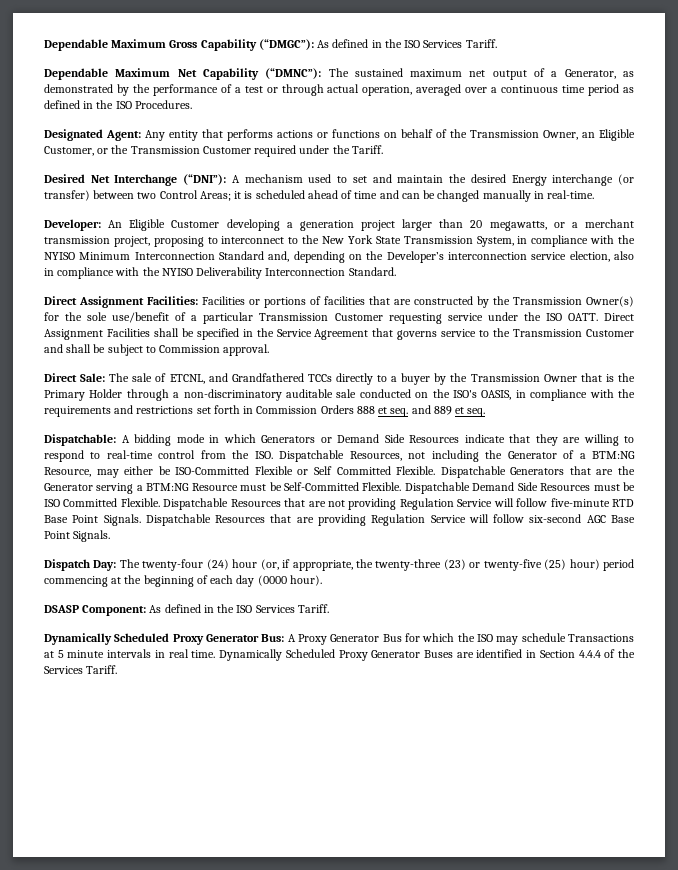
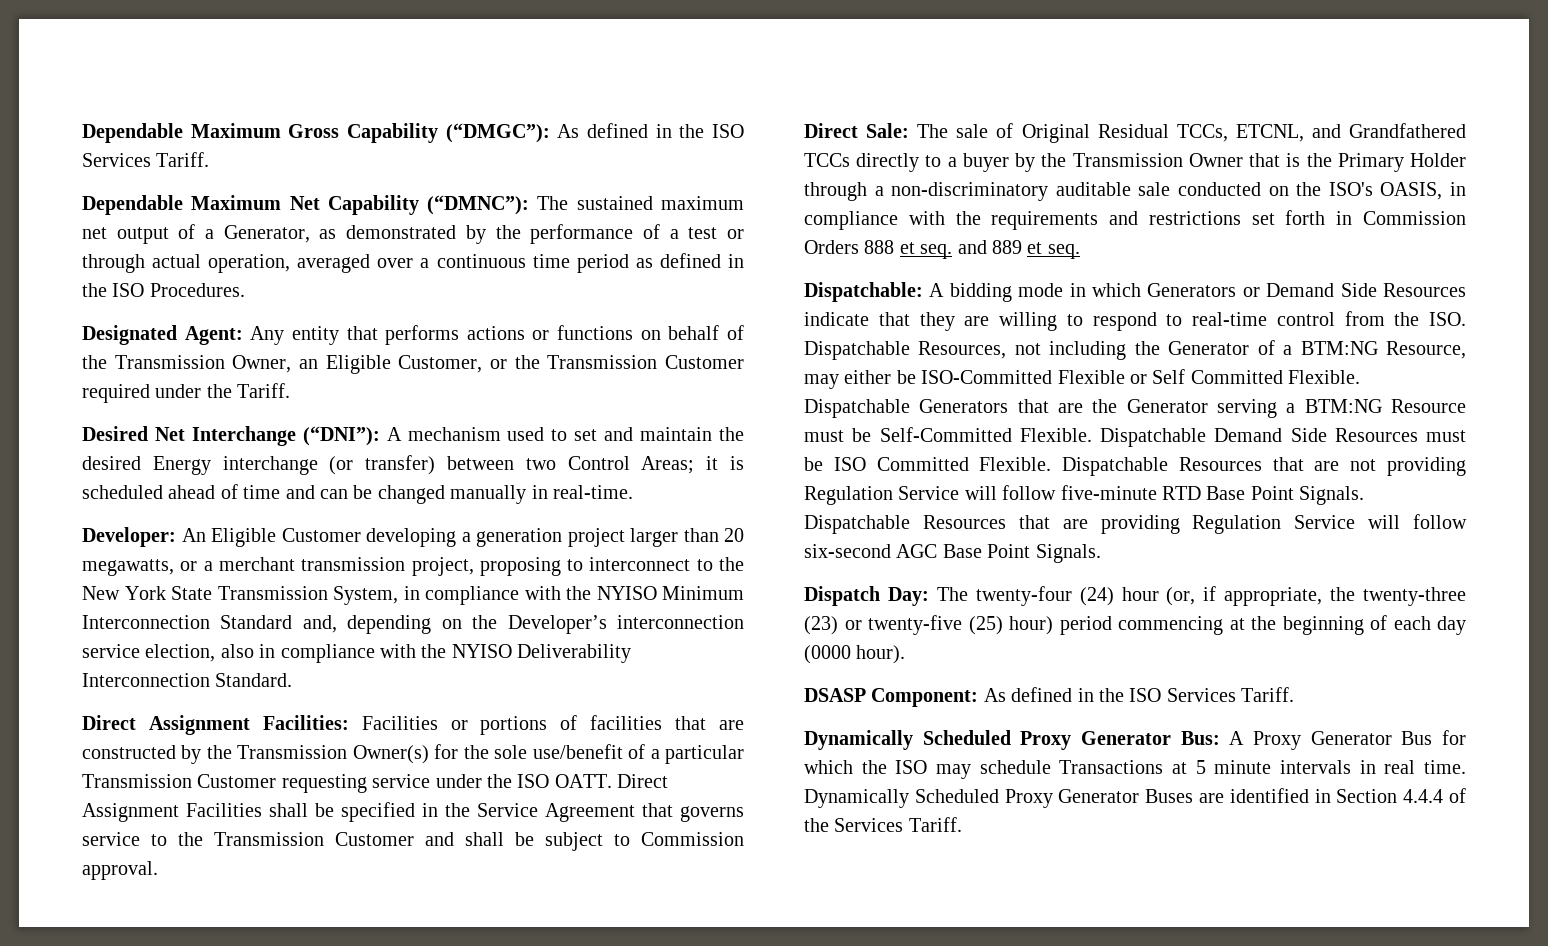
- Direct Sale: The sale of ETCNL, and Grandfathered TCCs directly to a buyer by the Transmission Owner that is the Primary Holder through a non-discriminatory auditable sale conducted on the ISO's OASIS, in compliance with the requirements and restrictions set forth in Commission Orders 888 et seq. and 889 et seq.
+ Direct Sale: The sale of Original Residual TCCs, ETCNL, and Grandfathered TCCs directly to a buyer by the Transmission Owner that is the Primary Holder through a non-discriminatory auditable sale conducted on the ISO's OASIS, in compliance with the requirements and restrictions set forth in Commission Orders 888 et seq. and 889 et seq.

